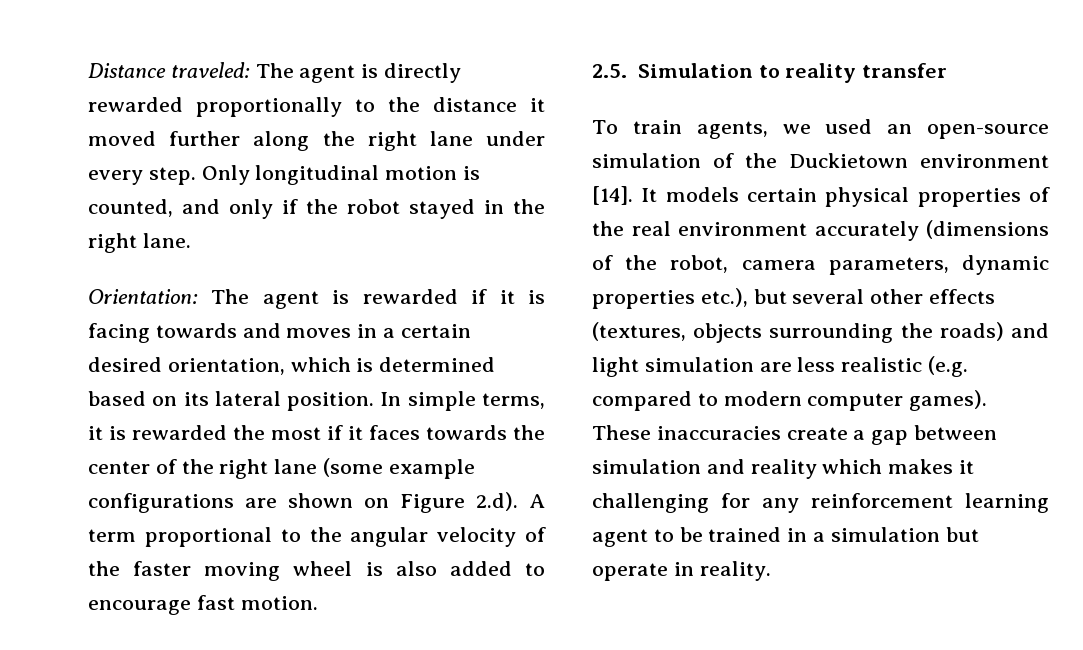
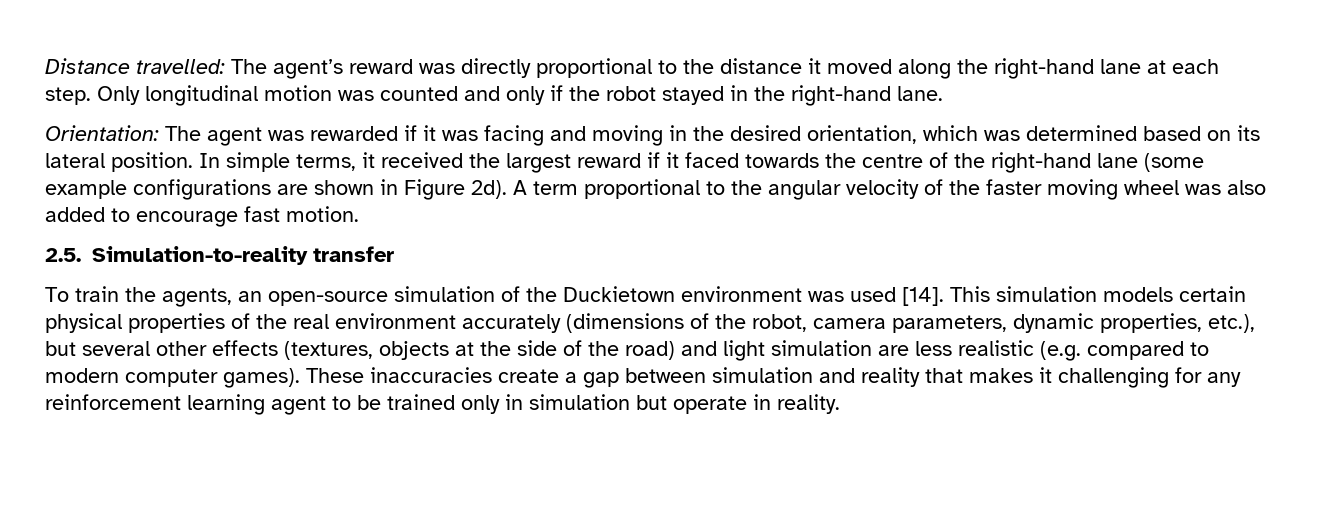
- Distance traveled: The agent is directly rewarded proportionally to the distance it moved further along the right lane under every step.
+ Distance travelled: The agent’s reward was directly proportional to the distance it moved along the right-hand lane at each step.
- Only longitudinal motion is counted, and only if the robot stayed in the right lane.
+ Only longitudinal motion was counted and only if the robot stayed in the right-hand lane.
- Orientation: The agent is rewarded if it is facing towards and moves in a certain desired orientation, which is determined based on its lateral position.
+ Orientation: The agent was rewarded if it was facing and moving in the desired orientation, which was determined based on its lateral position.
- In simple terms, it is rewarded the most if it faces towards the center of the right lane (some example configurations are shown on Figure 2.d). A term proportional to the angular velocity of the faster moving wheel is also added to encourage fast motion.
+ In simple terms, it received the largest reward if it faced towards the centre of the right-hand lane (some example configurations are shown in Figure 2d). A term proportional to the angular velocity of the faster moving wheel was also added to encourage fast motion.
- 2.5. Simulation to reality transfer
+ 2.5. Simulation-to-reality transfer
- To train agents, we used an open-source simulation of the Duckietown environment [14]. It models certain physical properties of the real environment accurately (dimensions of the robot, camera parameters, dynamic properties etc.), but several other effects (textures, objects surrounding the roads) and light simulation are less realistic (e.g. compared to modern computer games).
+ To train the agents, an open-source simulation of the Duckietown environment was used [14]. This simulation models certain physical properties of the real environment accurately (dimensions of the robot, camera parameters, dynamic properties, etc.), but several other effects (textures, objects at the side of the road) and light simulation are less realistic (e.g. compared to modern computer games).
- These inaccuracies create a gap between simulation and reality which makes it challenging for any reinforcement learning agent to be trained in a simulation but operate in reality.
+ These inaccuracies create a gap between simulation and reality that makes it challenging for any reinforcement learning agent to be trained only in simulation but operate in reality.

